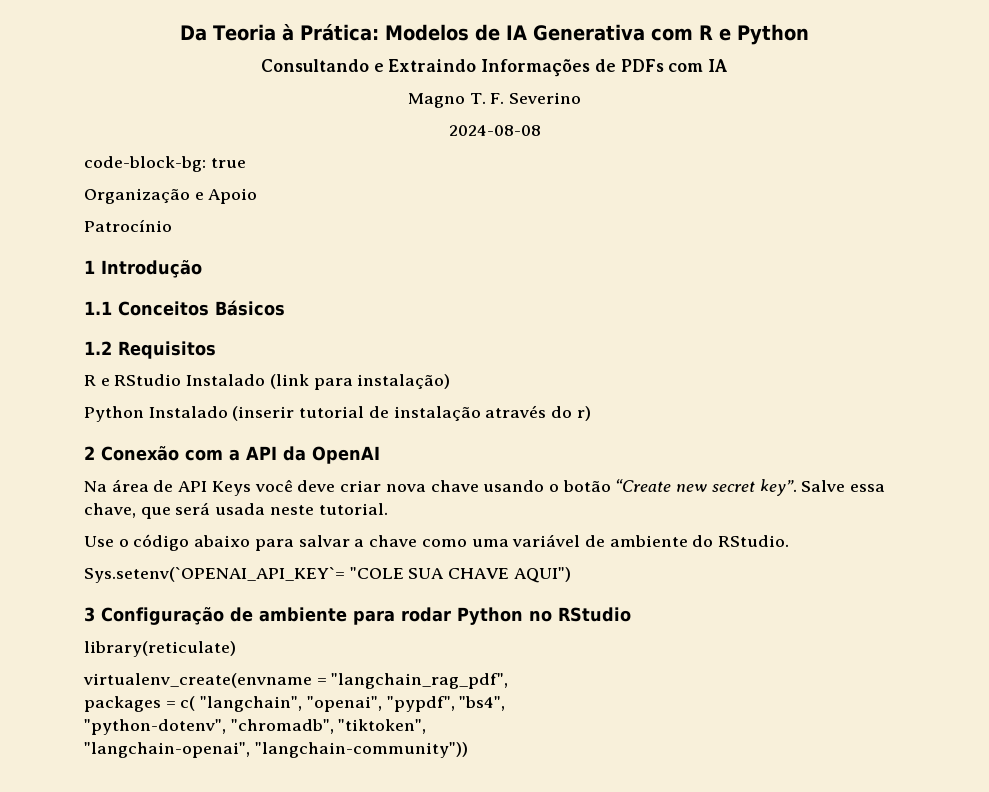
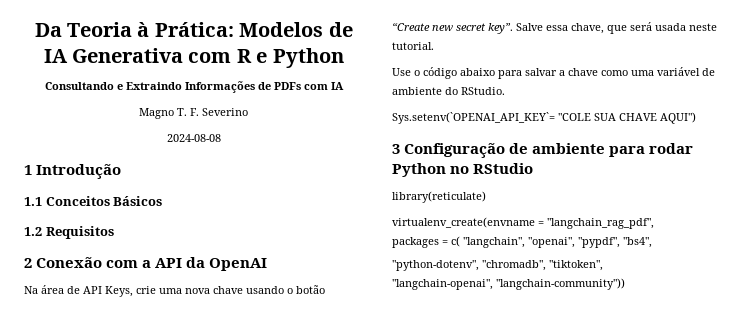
- code-block-bg: true
- Organização e Apoio
- Patrocínio
- R e RStudio Instalado (link para instalação)
- Python Instalado (inserir tutorial de instalação através do r)
- Na área de API Keys você deve criar nova chave usando o botão “Create new secret key”.
+ Na área de API Keys, crie uma nova chave usando o botão “Create new secret key”.

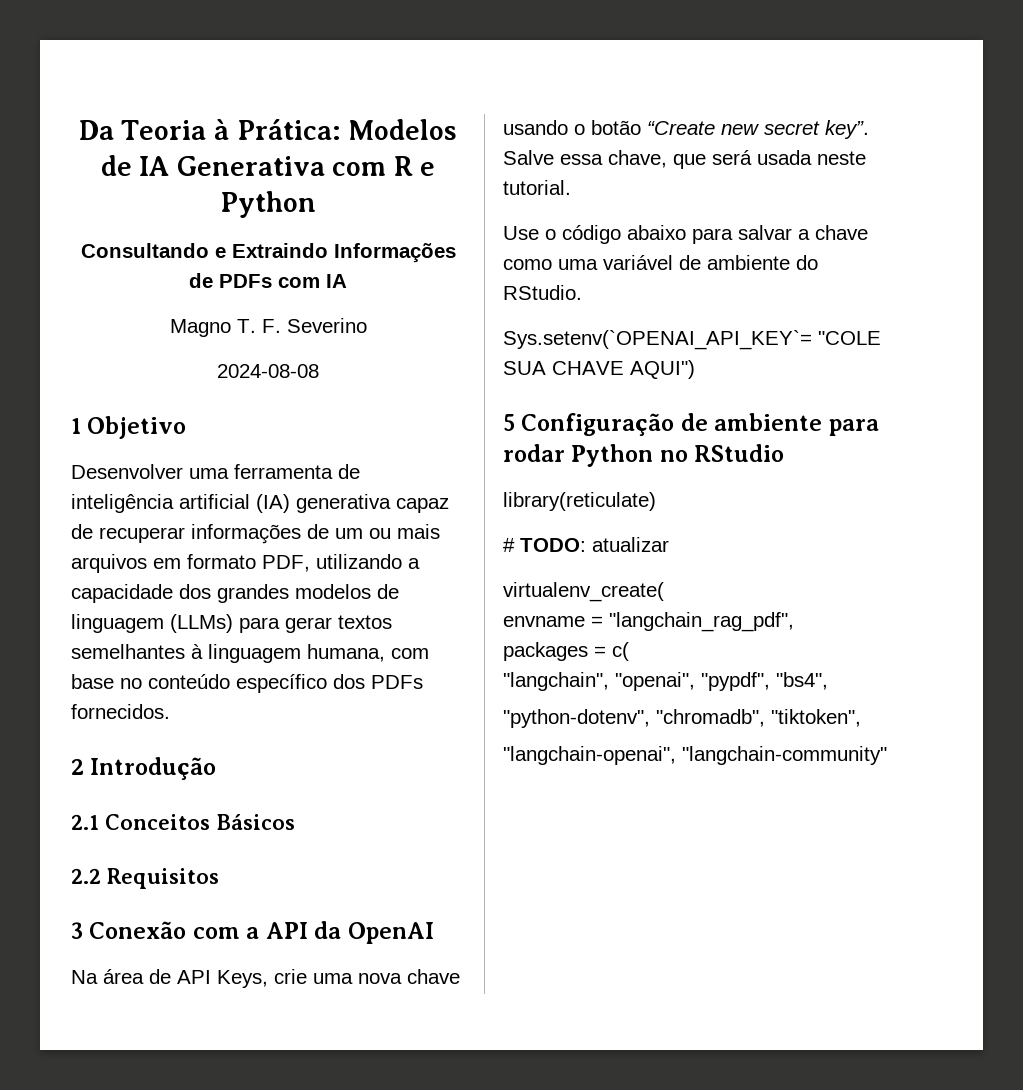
- 1 Introdução
+ 1 Objetivo
+ Desenvolver uma ferramenta de inteligência artificial (IA) generativa capaz de recuperar informações de um ou mais arquivos em formato PDF, utilizando a capacidade dos grandes modelos de linguagem (LLMs) para gerar textos semelhantes à linguagem humana, com base no conteúdo específico dos PDFs fornecidos.
+ 2 Introdução
- 1.1 Conceitos Básicos
+ 2.1 Conceitos Básicos
- 1.2 Requisitos
+ 2.2 Requisitos
- 2 Conexão com a API da OpenAI
+ 3 Conexão com a API da OpenAI
- 3 Configuração de ambiente para rodar Python no RStudio
+ 5 Configuração de ambiente para rodar Python no RStudio
- virtualenv_create(envname = "langchain_rag_pdf",
+ # TODO: atualizar
+ virtualenv_create(
+ envname = "langchain_rag_pdf",
- packages = c( "langchain", "openai", "pypdf", "bs4",
+ packages = c(
+ "langchain", "openai", "pypdf", "bs4",
- "langchain-openai", "langchain-community"))
+ "langchain-openai", "langchain-community"

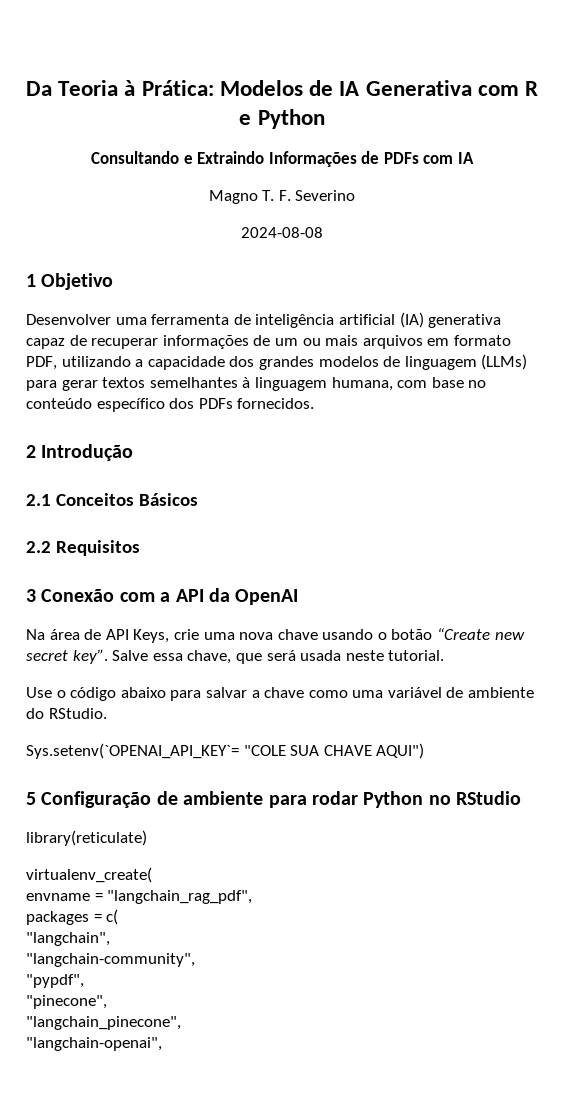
- # TODO: atualizar
- "langchain", "openai", "pypdf", "bs4",
- "python-dotenv", "chromadb", "tiktoken",
+ "langchain",
+ "langchain-community",
+ "pypdf",
+ "pinecone",
+ "langchain_pinecone",
- "langchain-openai", "langchain-community"
+ "langchain-openai",

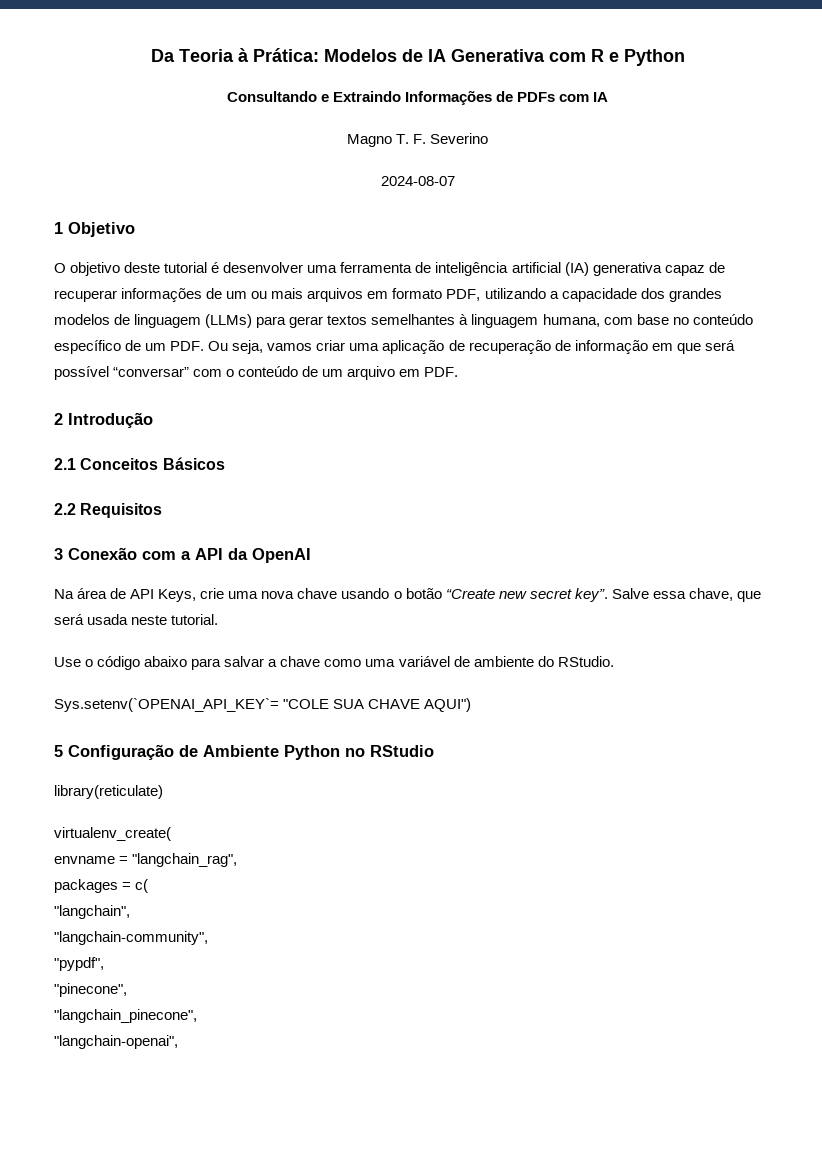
- 2024-08-08
+ 2024-08-07
- Desenvolver uma ferramenta de inteligência artificial (IA) generativa capaz de recuperar informações de um ou mais arquivos em formato PDF, utilizando a capacidade dos grandes modelos de linguagem (LLMs) para gerar textos semelhantes à linguagem humana, com base no conteúdo específico dos PDFs fornecidos.
+ O objetivo deste tutorial é desenvolver uma ferramenta de inteligência artificial (IA) generativa capaz de recuperar informações de um ou mais arquivos em formato PDF, utilizando a capacidade dos grandes modelos de linguagem (LLMs) para gerar textos semelhantes à linguagem humana, com base no conteúdo específico de um PDF. Ou seja, vamos criar uma aplicação de recuperação de informação em que será possível “conversar” com o conteúdo de um arquivo em PDF.
- 5 Configuração de ambiente para rodar Python no RStudio
+ 5 Configuração de Ambiente Python no RStudio
- envname = "langchain_rag_pdf",
+ envname = "langchain_rag",

